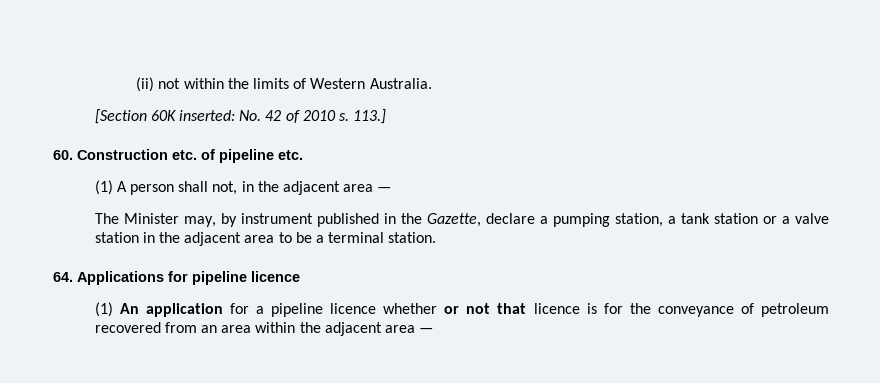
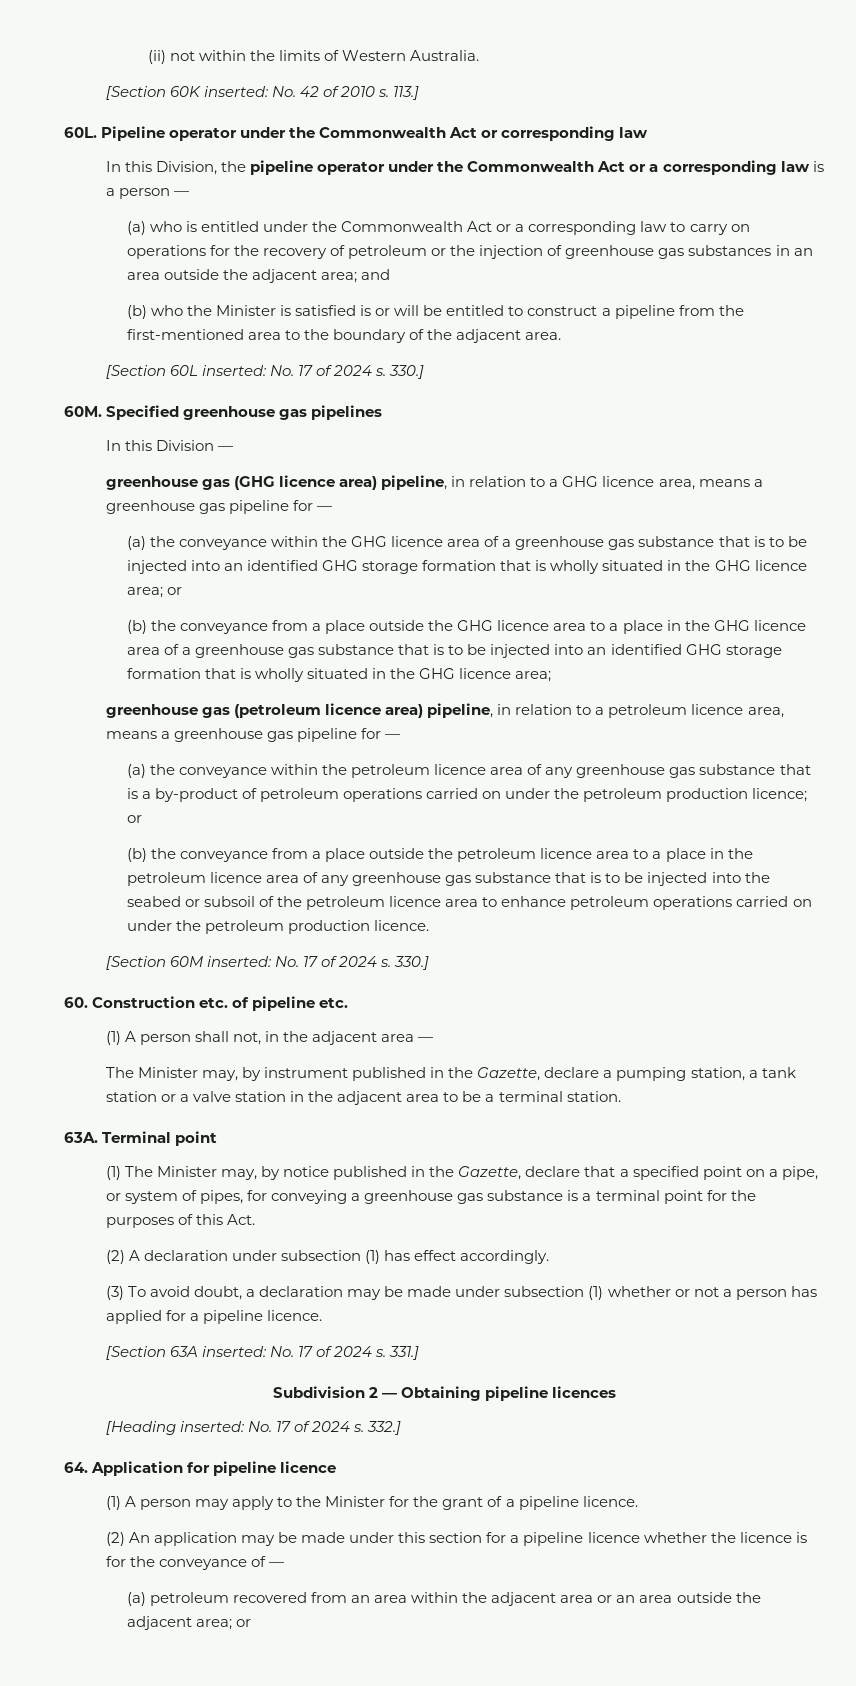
+ 60L. Pipeline operator under the Commonwealth Act or corresponding law
+ In this Division, the pipeline operator under the Commonwealth Act or a corresponding law is a person —
+ (a) who is entitled under the Commonwealth Act or a corresponding law to carry on operations for the recovery of petroleum or the injection of greenhouse gas substances in an area outside the adjacent area; and
+ (b) who the Minister is satisfied is or will be entitled to construct a pipeline from the first-mentioned area to the boundary of the adjacent area.
+ [Section 60L inserted: No. 17 of 2024 s. 330.]
+ 60M. Specified greenhouse gas pipelines
+ In this Division —
+ greenhouse gas (GHG licence area) pipeline, in relation to a GHG licence area, means a greenhouse gas pipeline for —
+ (a) the conveyance within the GHG licence area of a greenhouse gas substance that is to be injected into an identified GHG storage formation that is wholly situated in the GHG licence area; or
+ (b) the conveyance from a place outside the GHG licence area to a place in the GHG licence area of a greenhouse gas substance that is to be injected into an identified GHG storage formation that is wholly situated in the GHG licence area;
+ greenhouse gas (petroleum licence area) pipeline, in relation to a petroleum licence area, means a greenhouse gas pipeline for —
+ (a) the conveyance within the petroleum licence area of any greenhouse gas substance that is a by-product of petroleum operations carried on under the petroleum production licence; or
+ (b) the conveyance from a place outside the petroleum licence area to a place in the petroleum licence area of any greenhouse gas substance that is to be injected into the seabed or subsoil of the petroleum licence area to enhance petroleum operations carried on under the petroleum production licence.
+ [Section 60M inserted: No. 17 of 2024 s. 330.]
+ 63A. Terminal point
+ (1) The Minister may, by notice published in the Gazette, declare that a specified point on a pipe, or system of pipes, for conveying a greenhouse gas substance is a terminal point for the purposes of this Act.
+ (2) A declaration under subsection (1) has effect accordingly.
+ (3) To avoid doubt, a declaration may be made under subsection (1) whether or not a person has applied for a pipeline licence.
+ [Section 63A inserted: No. 17 of 2024 s. 331.]
+ Subdivision 2 — Obtaining pipeline licences
+ [Heading inserted: No. 17 of 2024 s. 332.]
- 64. Applications for pipeline licence
+ 64. Application for pipeline licence
- (1) An application for a pipeline licence whether or not that licence is for the conveyance of petroleum recovered from an area within the adjacent area —
+ (1) A person may apply to the Minister for the grant of a pipeline licence.
+ (2) An application may be made under this section for a pipeline licence whether the licence is for the conveyance of —
+ (a) petroleum recovered from an area within the adjacent area or an area outside the adjacent area; or

